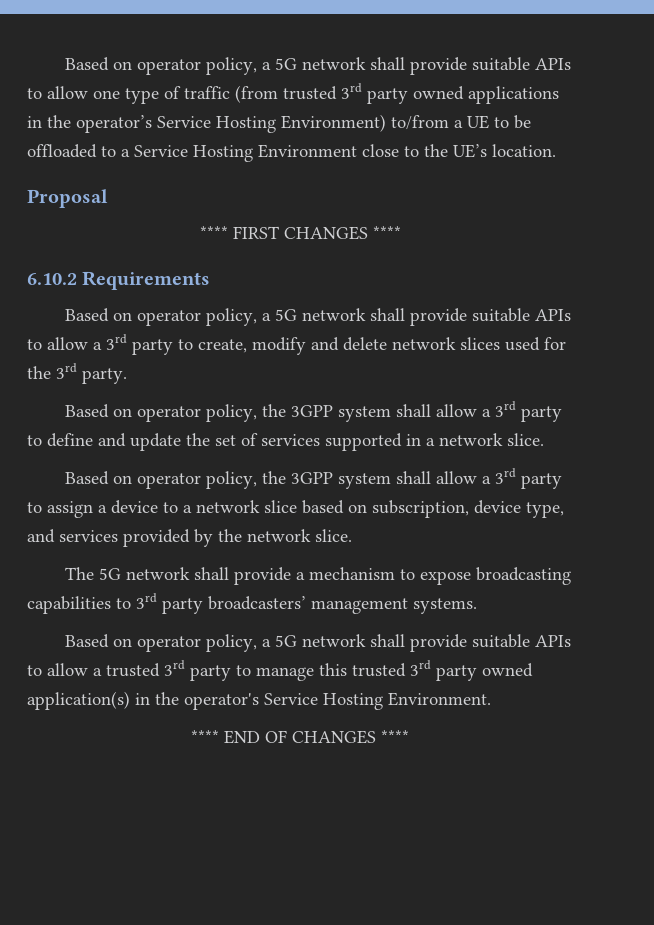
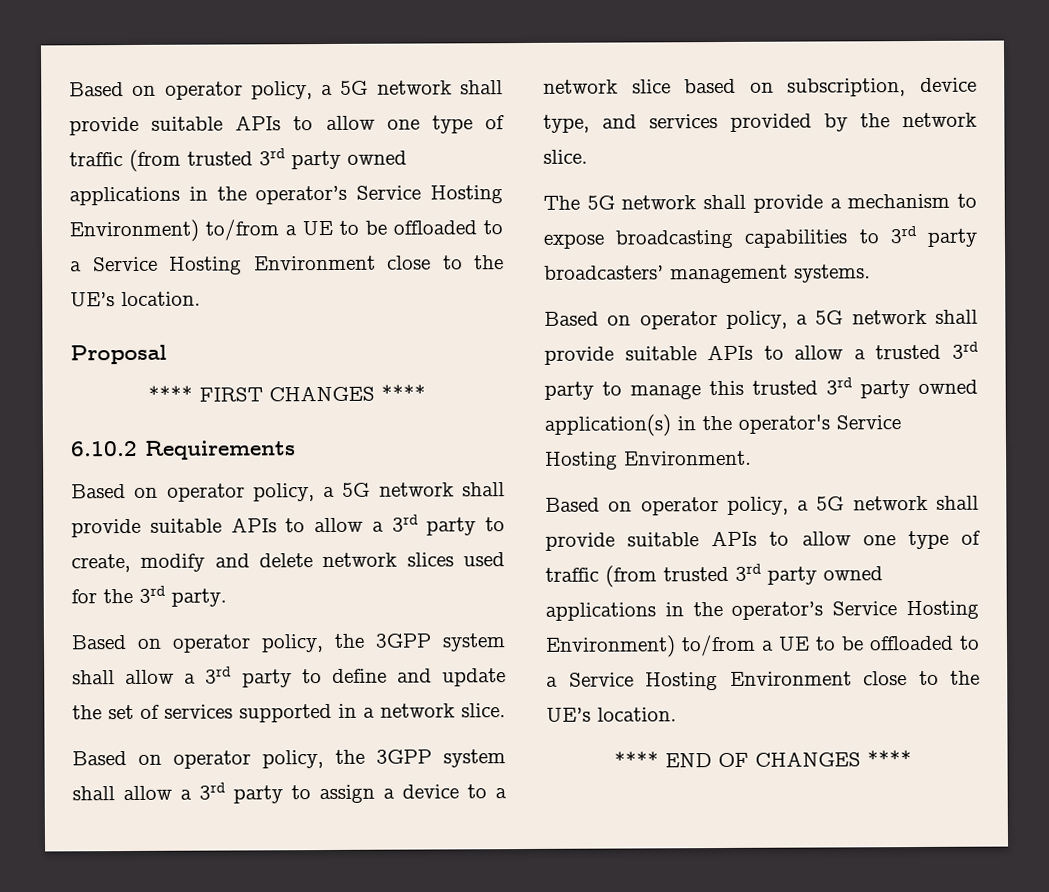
  Based on operator policy, a 5G network shall provide suitable APIs to allow a trusted 3rd party to manage this trusted 3rd party owned application(s) in the operator's Service Hosting Environment.
+ Based on operator policy, a 5G network shall provide suitable APIs to allow one type of traffic (from trusted 3rd party owned applications in the operator’s Service Hosting Environment) to/from a UE to be offloaded to a Service Hosting Environment close to the UE’s location.

